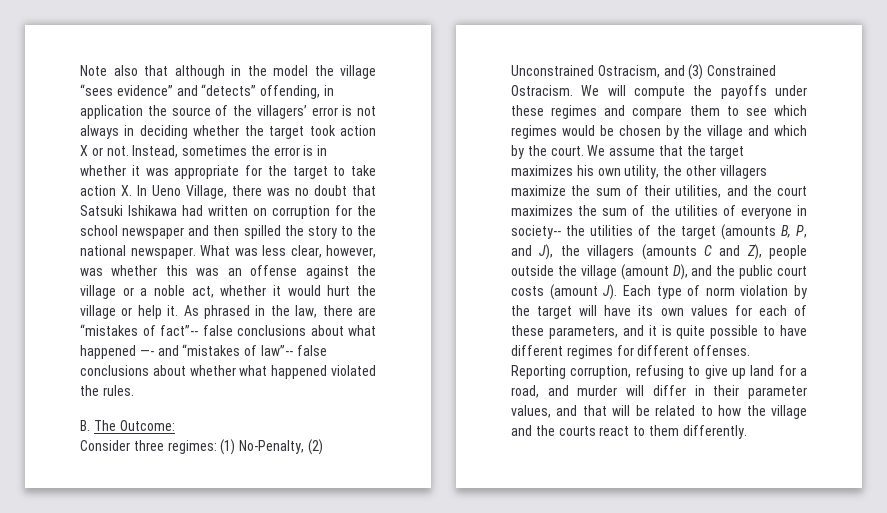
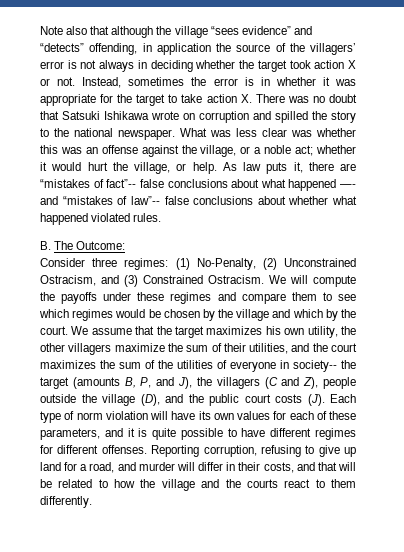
- Note also that although in the model the village “sees evidence” and “detects” offending, in application the source of the villagers’ error is not always in deciding whether the target took action X or not.
+ Note also that although the village “sees evidence” and “detects” offending, in application the source of the villagers’ error is not always in deciding whether the target took action X or not.
- Instead, sometimes the error is in whether it was appropriate for the target to take action X. In Ueno Village, there was no doubt that Satsuki Ishikawa had written on corruption for the school newspaper and then spilled the story to the national newspaper.
+ Instead, sometimes the error is in whether it was appropriate for the target to take action X. There was no doubt that Satsuki Ishikawa wrote on corruption and spilled the story to the national newspaper.
- What was less clear, however, was whether this was an offense against the village or a noble act, whether it would hurt the village or help it. As phrased in the law, there are “mistakes of fact”-- false conclusions about what happened —- and “mistakes of law”-- false conclusions about whether what happened violated the rules.
+ What was less clear was whether this was an offense against the village, or a noble act; whether it would hurt the village, or help. As law puts it, there are “mistakes of fact”-- false conclusions about what happened —- and “mistakes of law”-- false conclusions about whether what happened violated rules.
- We assume that the target maximizes his own utility, the other villagers maximize the sum of their utilities, and the court maximizes the sum of the utilities of everyone in society-- the utilities of the target (amounts B, P, and J), the villagers (amounts C and Z), people outside the village (amount D), and the public court costs (amount J). Each type of norm violation by the target will have its own values for each of these parameters, and it is quite possible to have different regimes for different offenses.
+ We assume that the target maximizes his own utility, the other villagers maximize the sum of their utilities, and the court maximizes the sum of the utilities of everyone in society-- the target (amounts B, P, and J), the villagers (C and Z), people outside the village (D), and the public court costs (J). Each type of norm violation will have its own values for each of these parameters, and it is quite possible to have different regimes for different offenses.
- Reporting corruption, refusing to give up land for a road, and murder will differ in their parameter values, and that will be related to how the village and the courts react to them differently.
+ Reporting corruption, refusing to give up land for a road, and murder will differ in their costs, and that will be related to how the village and the courts react to them differently.

